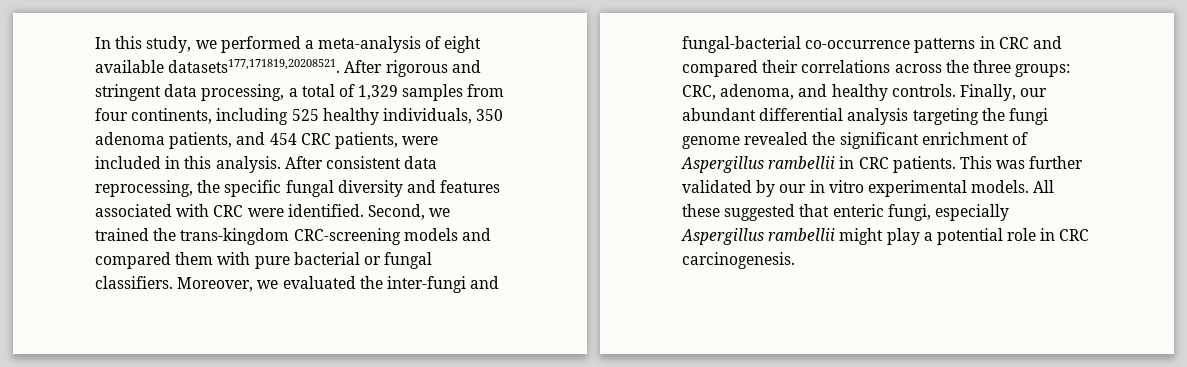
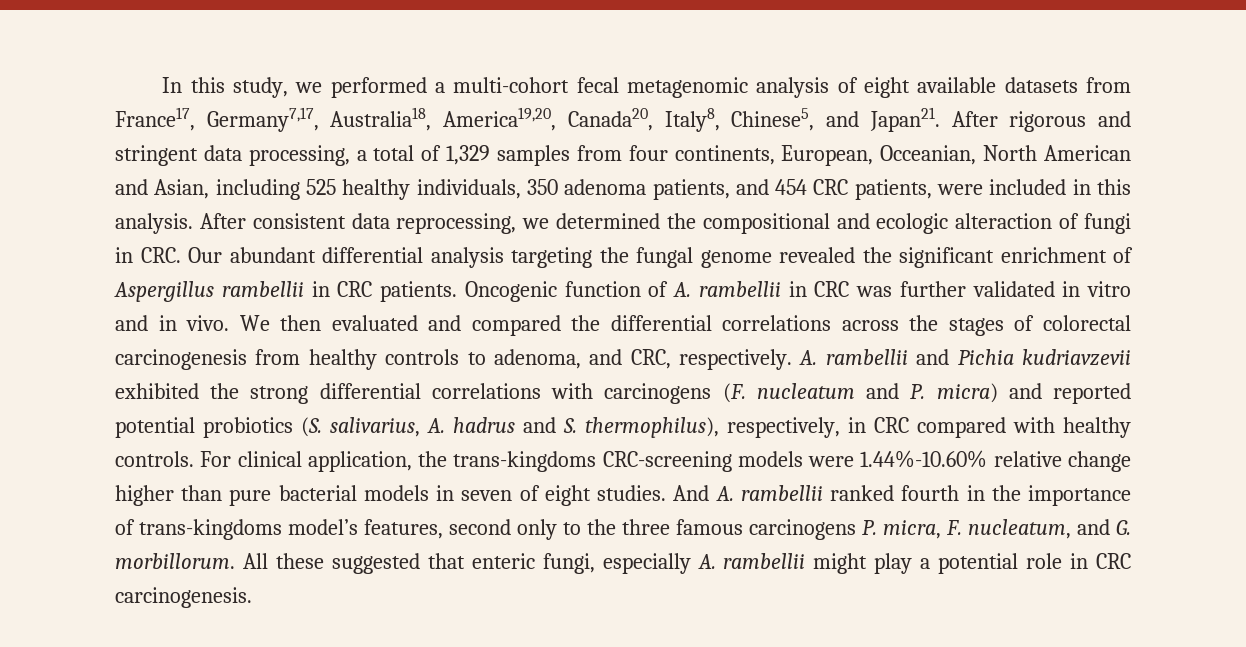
- In this study, we performed a meta-analysis of eight available datasets177,171819,20208521.
+ In this study, we performed a multi-cohort fecal metagenomic analysis of eight available datasets from France17, Germany7,17, Australia18, America19,20, Canada20, Italy8, Chinese5, and Japan21.
- After rigorous and stringent data processing, a total of 1,329 samples from four continents, including 525 healthy individuals, 350 adenoma patients, and 454 CRC patients, were included in this analysis.
+ After rigorous and stringent data processing, a total of 1,329 samples from four continents, European, Occeanian, North American and Asian, including 525 healthy individuals, 350 adenoma patients, and 454 CRC patients, were included in this analysis.
- After consistent data reprocessing, the specific fungal diversity and features associated with CRC were identified. Second, we trained the trans-kingdom CRC-screening models and compared them with pure bacterial or fungal classifiers. Moreover, we evaluated the inter-fungi and fungal-bacterial co-occurrence patterns in CRC and compared their correlations across the three groups: CRC, adenoma, and healthy controls. Finally, our abundant differential analysis targeting the fungi genome revealed the significant enrichment of Aspergillus rambellii in CRC patients.
+ After consistent data reprocessing, we determined the compositional and ecologic alteraction of fungi in CRC. Our abundant differential analysis targeting the fungal genome revealed the significant enrichment of Aspergillus rambellii in CRC patients.
- This was further validated by our in vitro experimental models.
+ Oncogenic function of A. rambellii in CRC was further validated in vitro and in vivo. We then evaluated and compared the differential correlations across the stages of colorectal carcinogenesis from healthy controls to adenoma, and CRC, respectively. A. rambellii and Pichia kudriavzevii exhibited the strong differential correlations with carcinogens (F. nucleatum and P. micra) and reported potential probiotics (S. salivarius, A. hadrus and S. thermophilus), respectively, in CRC compared with healthy controls. For clinical application, the trans-kingdoms CRC-screening models were 1.44%-10.60% relative change higher than pure bacterial models in seven of eight studies. And A. rambellii ranked fourth in the importance of trans-kingdoms model’s features, second only to the three famous carcinogens P. micra, F. nucleatum, and G. morbillorum.
- All these suggested that enteric fungi, especially Aspergillus rambellii might play a potential role in CRC carcinogenesis.
+ All these suggested that enteric fungi, especially A. rambellii might play a potential role in CRC carcinogenesis.

